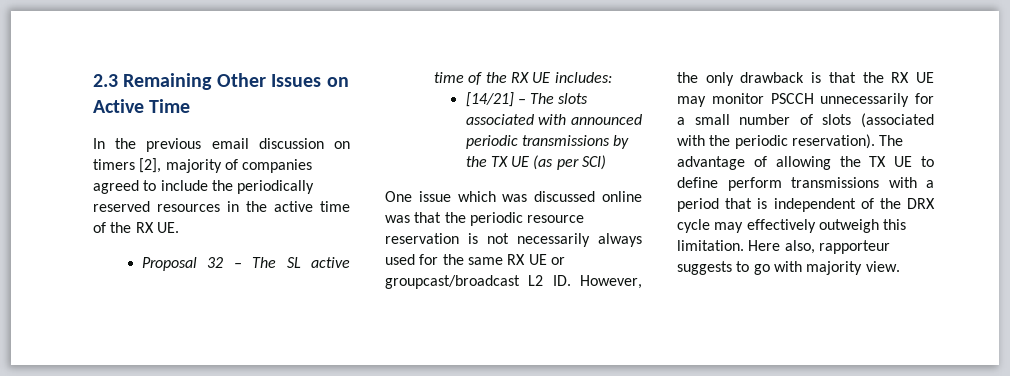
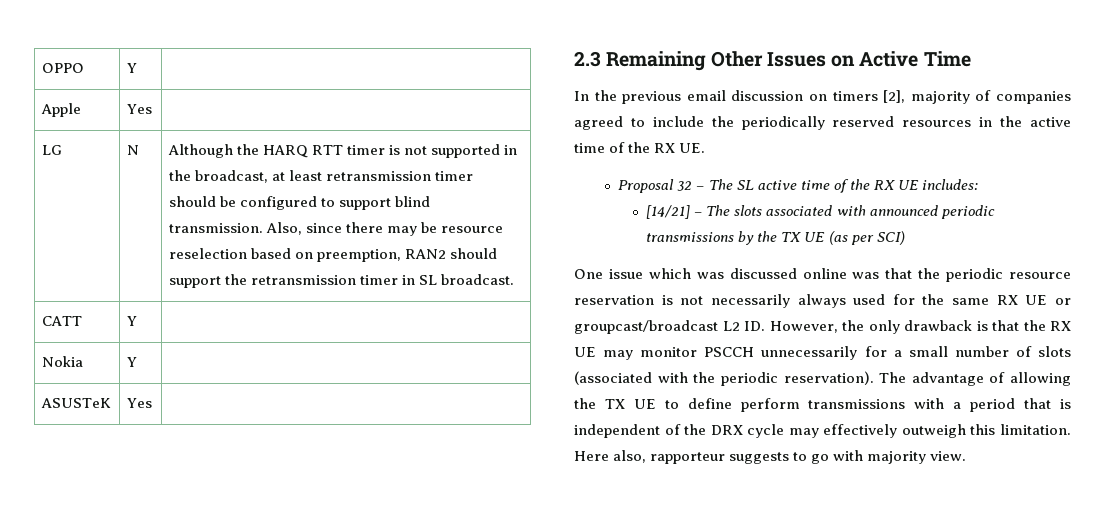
+ OPPO | Y |
+ Apple | Yes |
+ LG | N | Although the HARQ RTT timer is not supported in the broadcast, at least retransmission timer should be configured to support blind transmission. Also, since there may be resource reselection based on preemption, RAN2 should support the retransmission timer in SL broadcast.
+ CATT | Y |
+ Nokia | Y |
+ ASUSTeK | Yes |

